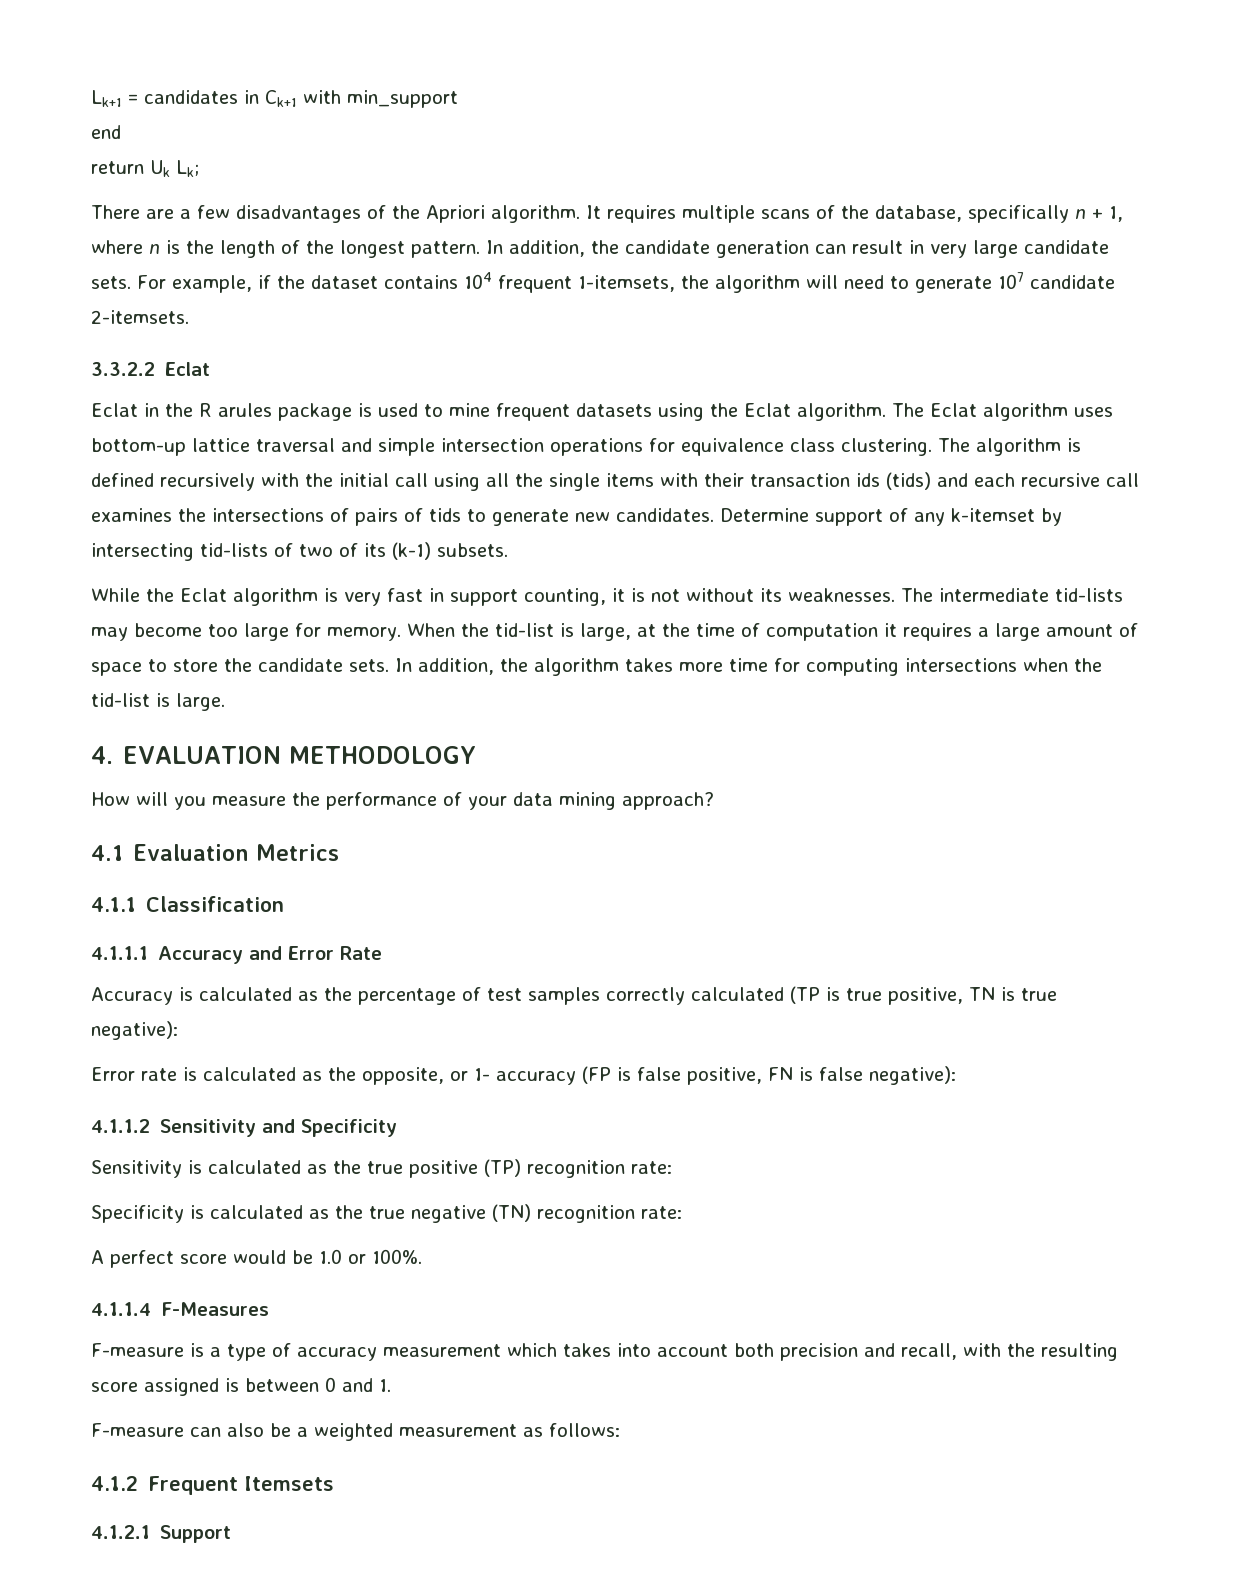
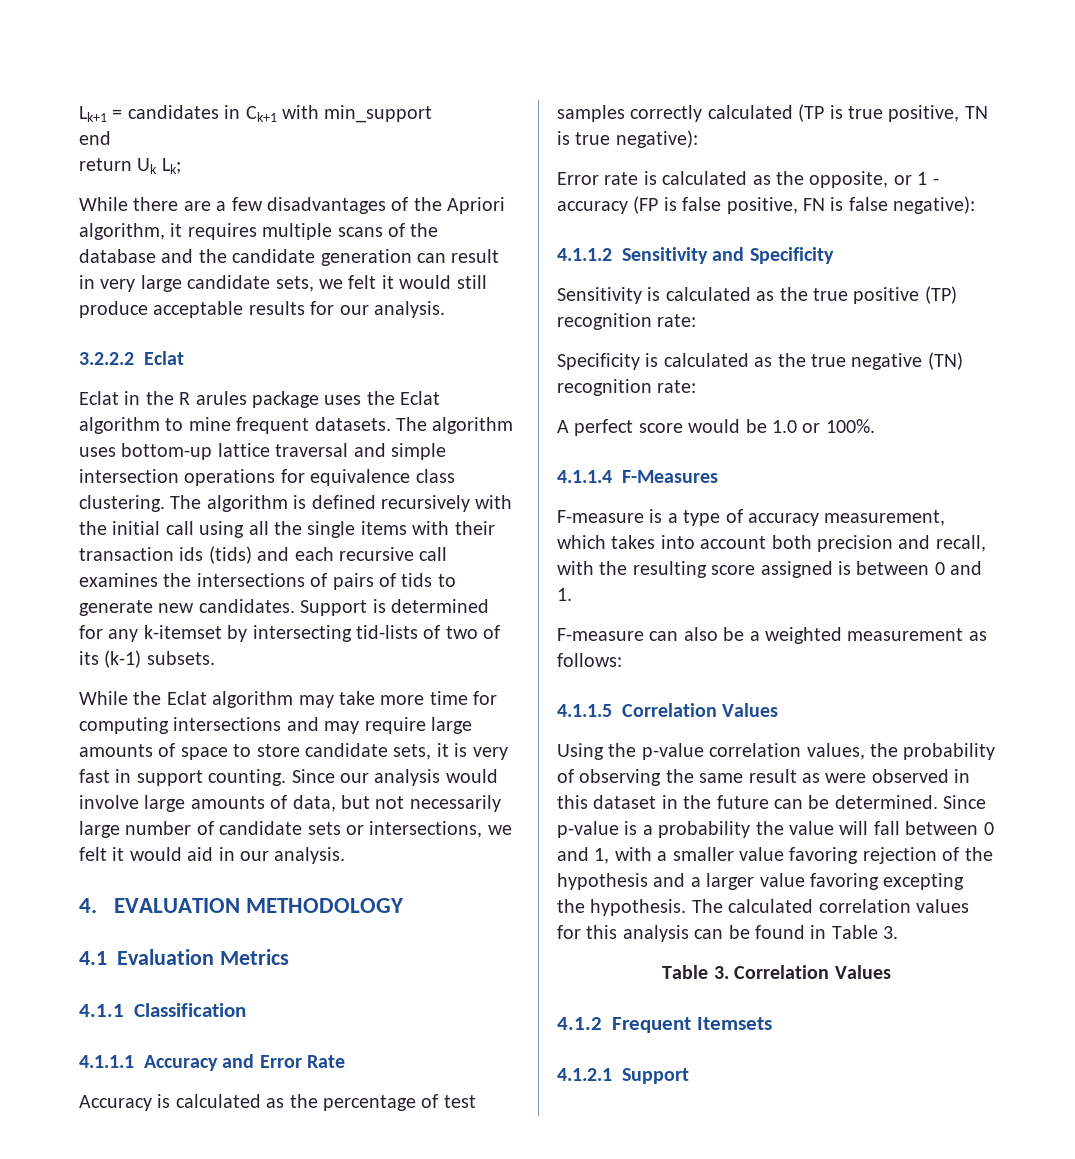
- There are a few disadvantages of the Apriori algorithm. It requires multiple scans of the database, specifically n + 1, where n is the length of the longest pattern. In addition, the candidate generation can result in very large candidate sets. For example, if the dataset contains 104 frequent 1-itemsets, the algorithm will need to generate 107 candidate 2-itemsets.
- 3.3.2.2 Eclat
+ While there are a few disadvantages of the Apriori algorithm, it requires multiple scans of the database and the candidate generation can result in very large candidate sets, we felt it would still produce acceptable results for our analysis.
+ 3.2.2.2 Eclat
- Eclat in the R arules package is used to mine frequent datasets using the Eclat algorithm. The Eclat algorithm uses bottom-up lattice traversal and simple intersection operations for equivalence class clustering.
+ Eclat in the R arules package uses the Eclat algorithm to mine frequent datasets. The algorithm uses bottom-up lattice traversal and simple intersection operations for equivalence class clustering.
- Determine support of any k-itemset by intersecting tid-lists of two of its (k-1) subsets.
+ Support is determined for any k-itemset by intersecting tid-lists of two of its (k-1) subsets.
- While the Eclat algorithm is very fast in support counting, it is not without its weaknesses. The intermediate tid-lists may become too large for memory. When the tid-list is large, at the time of computation it requires a large amount of space to store the candidate sets. In addition, the algorithm takes more time for computing intersections when the tid-list is large.
+ While the Eclat algorithm may take more time for computing intersections and may require large amounts of space to store candidate sets, it is very fast in support counting. Since our analysis would involve large amounts of data, but not necessarily large number of candidate sets or intersections, we felt it would aid in our analysis.
  4. EVALUATION METHODOLOGY
- How will you measure the performance of your data mining approach?
- Error rate is calculated as the opposite, or 1- accuracy (FP is false positive, FN is false negative):
+ Error rate is calculated as the opposite, or 1 - accuracy (FP is false positive, FN is false negative):
- F-measure is a type of accuracy measurement which takes into account both precision and recall, with the resulting score assigned is between 0 and 1.
+ F-measure is a type of accuracy measurement, which takes into account both precision and recall, with the resulting score assigned is between 0 and 1.
+ 4.1.1.5 Correlation Values
+ Using the p-value correlation values, the probability of observing the same result as were observed in this dataset in the future can be determined. Since p-value is a probability the value will fall between 0 and 1, with a smaller value favoring rejection of the hypothesis and a larger value favoring excepting the hypothesis. The calculated correlation values for this analysis can be found in Table 3.
+ Table 3. Correlation Values

